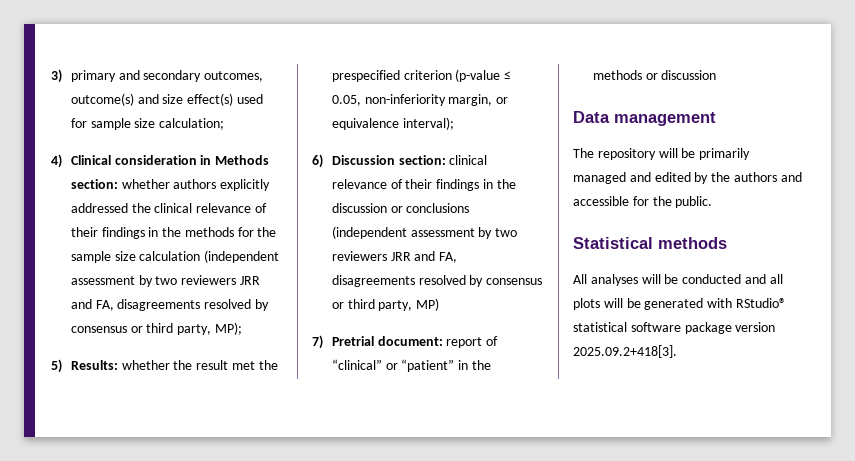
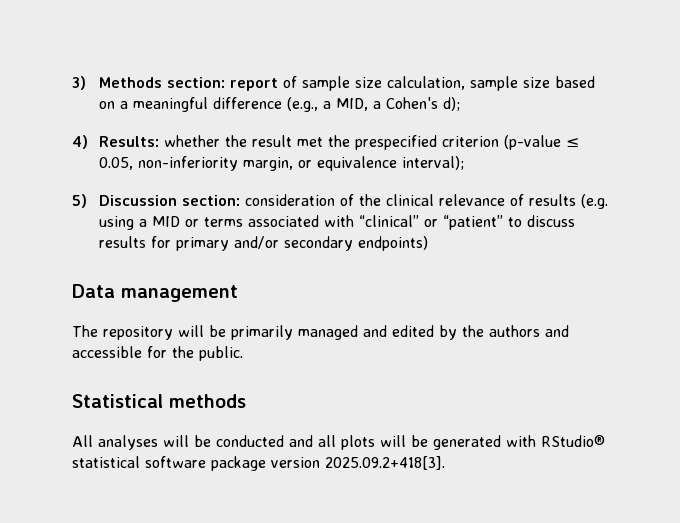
- 3) primary and secondary outcomes, outcome(s) and size effect(s) used for sample size calculation;
- 4) Clinical consideration in Methods section: whether authors explicitly addressed the clinical relevance of their findings in the methods for the sample size calculation (independent assessment by two reviewers JRR and FA, disagreements resolved by consensus or third party, MP);
- 5) Results: whether the result met the prespecified criterion (p-value ≤ 0.05, non-inferiority margin, or equivalence interval);
+ 3) Methods section: report of sample size calculation, sample size based on a meaningful difference (e.g., a MID, a Cohen's d);
+ 4) Results: whether the result met the prespecified criterion (p-value ≤ 0.05, non-inferiority margin, or equivalence interval);
- 6) Discussion section: clinical relevance of their findings in the discussion or conclusions (independent assessment by two reviewers JRR and FA, disagreements resolved by consensus or third party, MP)
- 7) Pretrial document: report of “clinical” or “patient” in the methods or discussion
+ 5) Discussion section: consideration of the clinical relevance of results (e.g. using a MID or terms associated with “clinical” or “patient” to discuss results for primary and/or secondary endpoints)

